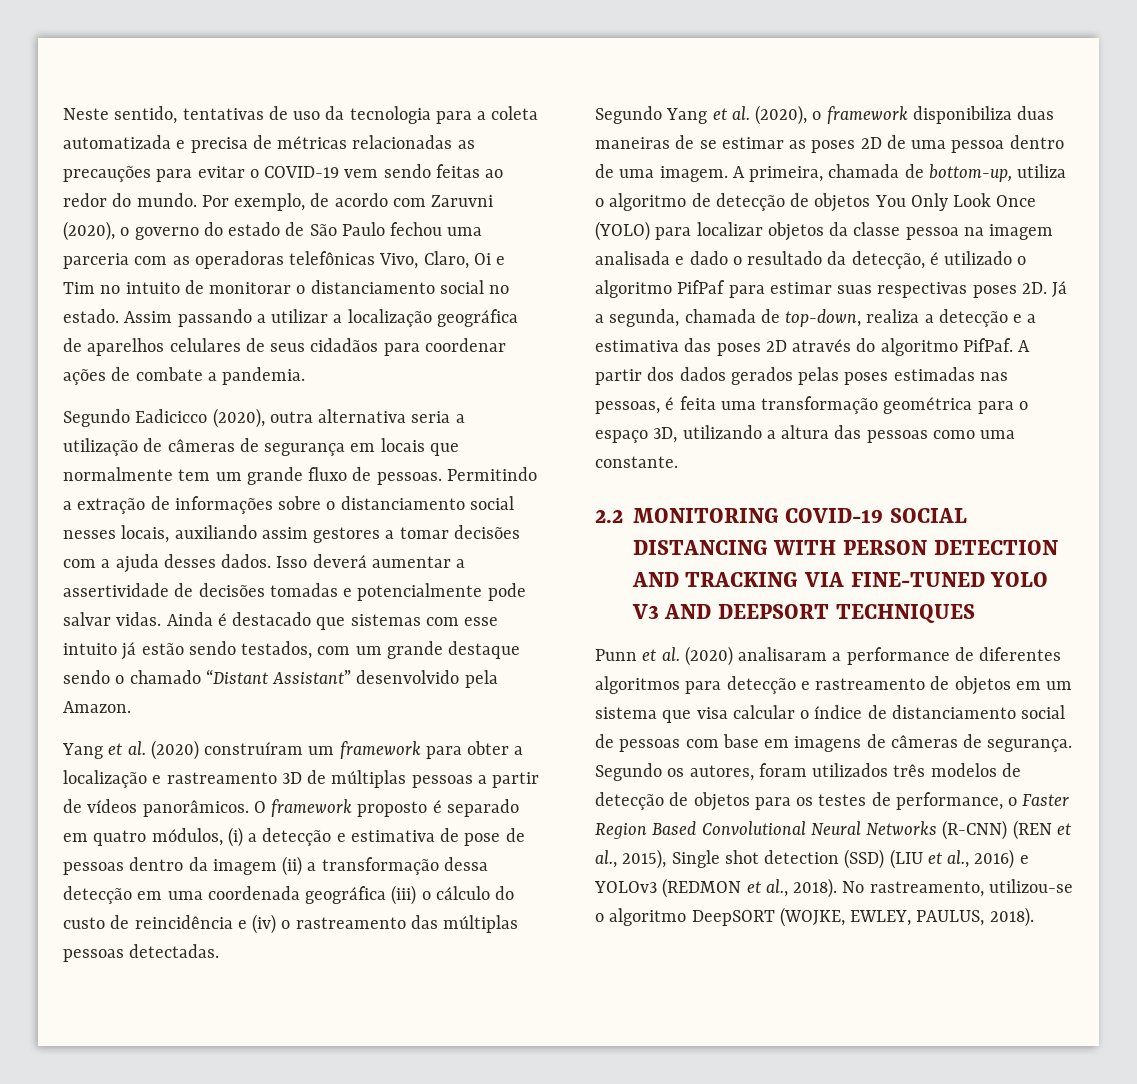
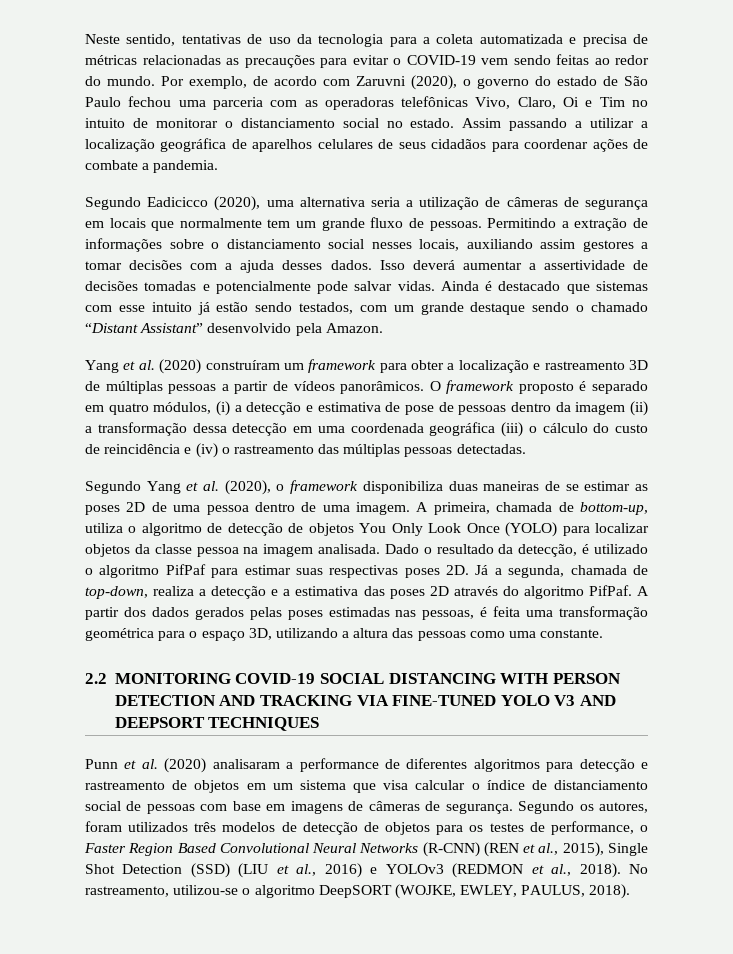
- Segundo Eadicicco (2020), outra alternativa seria a utilização de câmeras de segurança em locais que normalmente tem um grande fluxo de pessoas.
+ Segundo Eadicicco (2020), uma alternativa seria a utilização de câmeras de segurança em locais que normalmente tem um grande fluxo de pessoas.
- A primeira, chamada de bottom-up, utiliza o algoritmo de detecção de objetos You Only Look Once (YOLO) para localizar objetos da classe pessoa na imagem analisada e dado o resultado da detecção, é utilizado o algoritmo PifPaf para estimar suas respectivas poses 2D.
+ A primeira, chamada de bottom-up, utiliza o algoritmo de detecção de objetos You Only Look Once (YOLO) para localizar objetos da classe pessoa na imagem analisada. Dado o resultado da detecção, é utilizado o algoritmo PifPaf para estimar suas respectivas poses 2D.
- Segundo os autores, foram utilizados três modelos de detecção de objetos para os testes de performance, o Faster Region Based Convolutional Neural Networks (R-CNN) (REN et al., 2015), Single shot detection (SSD) (LIU et al., 2016) e YOLOv3 (REDMON et al., 2018).
+ Segundo os autores, foram utilizados três modelos de detecção de objetos para os testes de performance, o Faster Region Based Convolutional Neural Networks (R-CNN) (REN et al., 2015), Single Shot Detection (SSD) (LIU et al., 2016) e YOLOv3 (REDMON et al., 2018).

